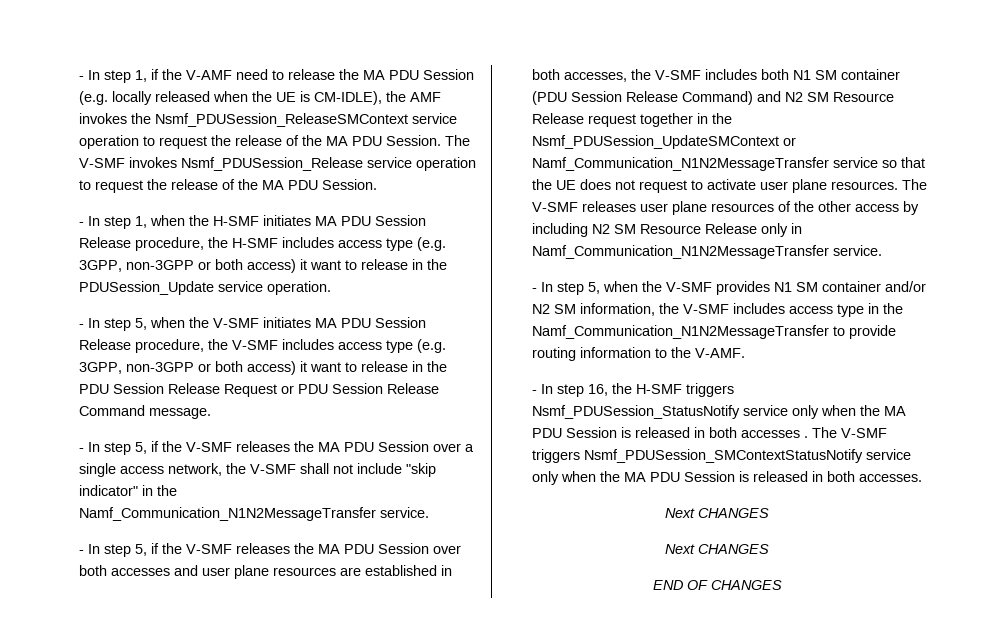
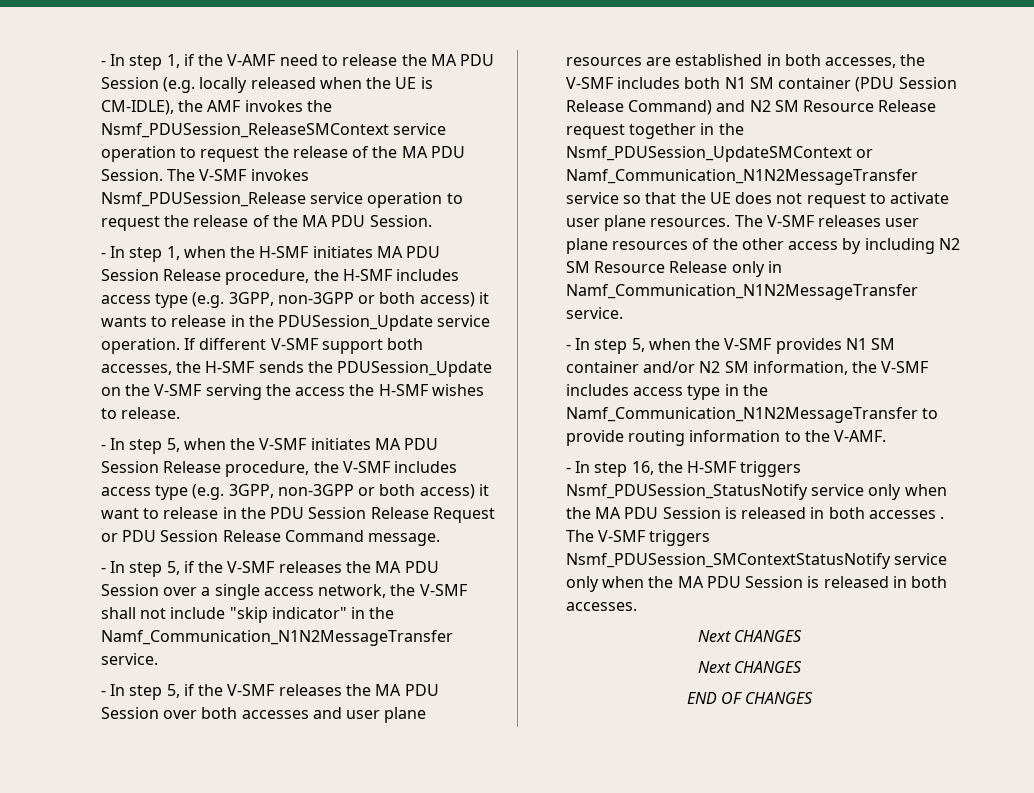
- - In step 1, when the H-SMF initiates MA PDU Session Release procedure, the H-SMF includes access type (e.g. 3GPP, non-3GPP or both access) it want to release in the PDUSession_Update service operation.
+ - In step 1, when the H-SMF initiates MA PDU Session Release procedure, the H-SMF includes access type (e.g. 3GPP, non-3GPP or both access) it wants to release in the PDUSession_Update service operation. If different V-SMF support both accesses, the H-SMF sends the PDUSession_Update on the V-SMF serving the access the H-SMF wishes to release.

